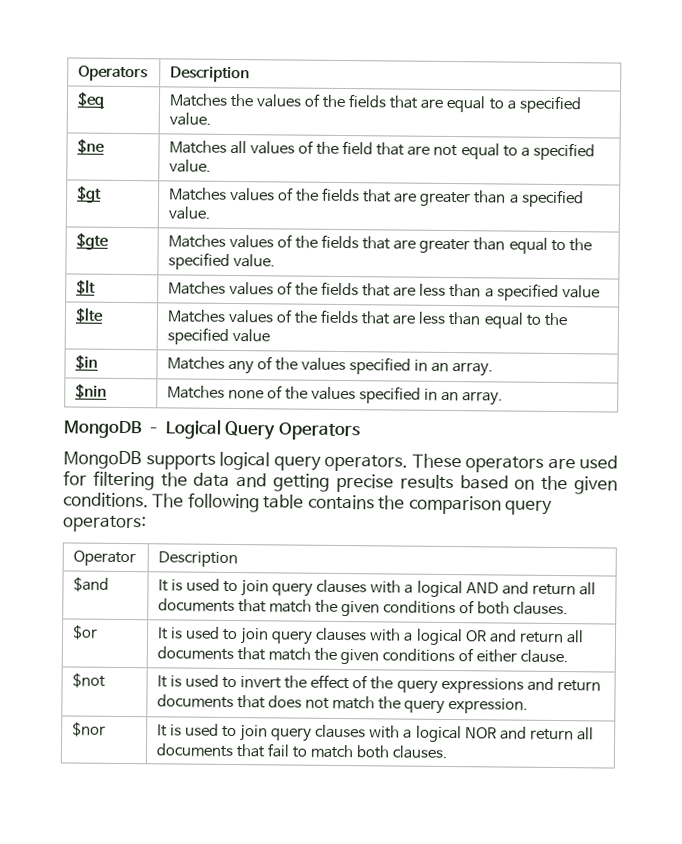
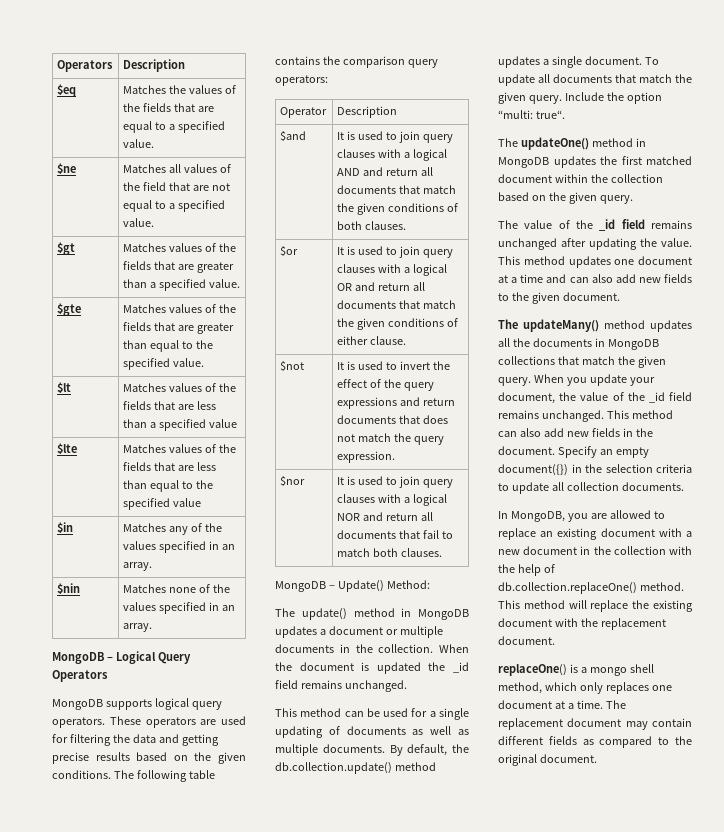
+ MongoDB – Update() Method:
+ The update() method in MongoDB updates a document or multiple documents in the collection. When the document is updated the _id field remains unchanged.
+ This method can be used for a single updating of documents as well as multiple documents. By default, the db.collection.update() method updates a single document. To update all documents that match the given query. Include the option “multi: true“.
+ The updateOne() method in MongoDB updates the first matched document within the collection based on the given query.
+ The value of the _id field remains unchanged after updating the value. This method updates one document at a time and can also add new fields to the given document.
+ The updateMany() method updates all the documents in MongoDB collections that match the given query. When you update your document, the value of the _id field remains unchanged. This method can also add new fields in the document. Specify an empty document({}) in the selection criteria to update all collection documents.
+ In MongoDB, you are allowed to replace an existing document with a new document in the collection with the help of db.collection.replaceOne() method. This method will replace the existing document with the replacement document.
+ replaceOne() is a mongo shell method, which only replaces one document at a time. The replacement document may contain different fields as compared to the original document.

